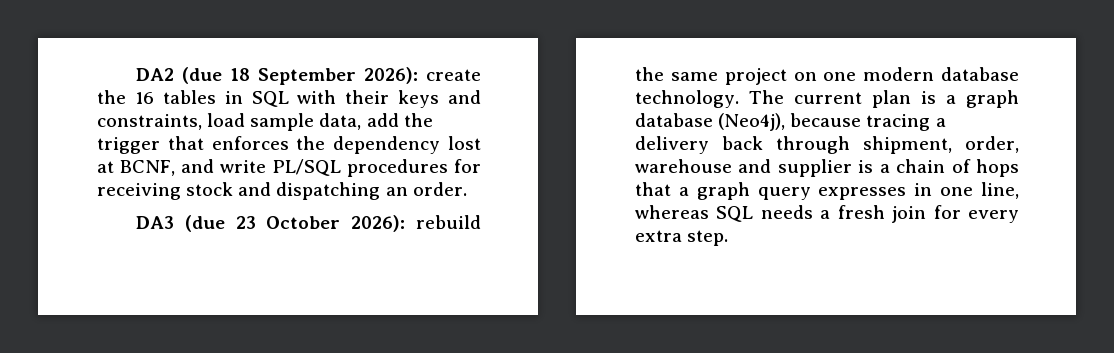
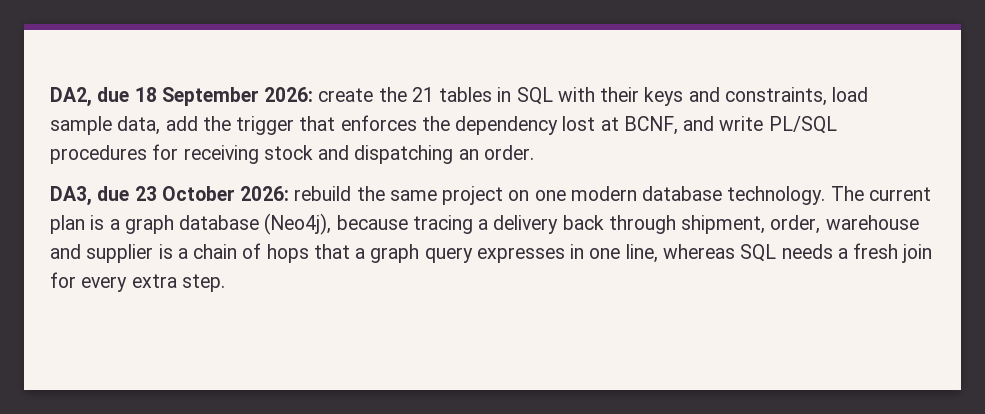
- DA2 (due 18 September 2026): create the 16 tables in SQL with their keys and constraints, load sample data, add the trigger that enforces the dependency lost at BCNF, and write PL/SQL procedures for receiving stock and dispatching an order.
+ DA2, due 18 September 2026: create the 21 tables in SQL with their keys and constraints, load sample data, add the trigger that enforces the dependency lost at BCNF, and write PL/SQL procedures for receiving stock and dispatching an order.
- DA3 (due 23 October 2026): rebuild the same project on one modern database technology.
+ DA3, due 23 October 2026: rebuild the same project on one modern database technology.

